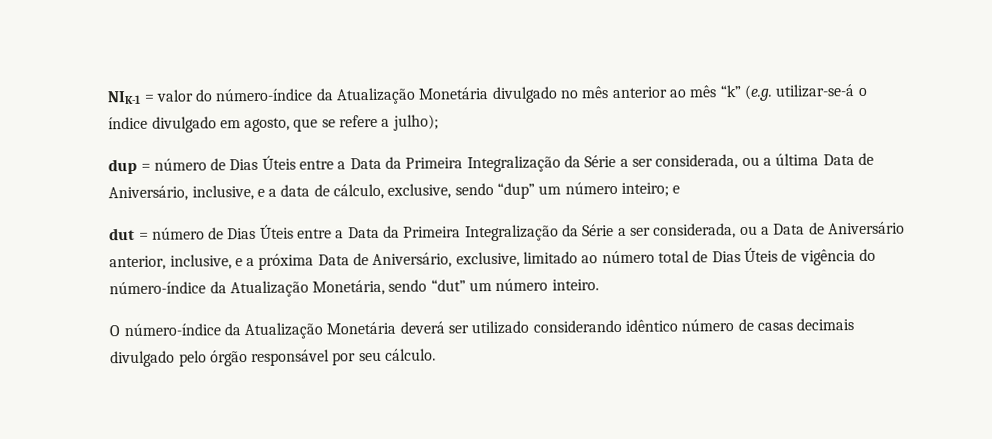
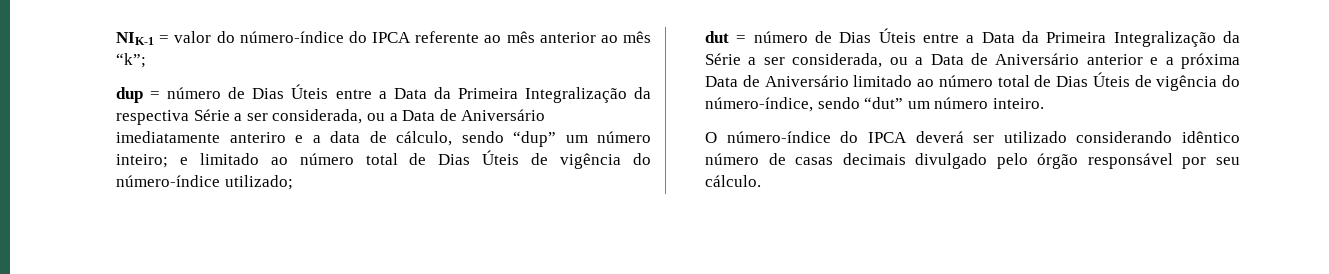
- NIK-1 = valor do número-índice da Atualização Monetária divulgado no mês anterior ao mês “k” (e.g. utilizar-se-á o índice divulgado em agosto, que se refere a julho);
+ NIK-1 = valor do número-índice do IPCA referente ao mês anterior ao mês “k”;
- dup = número de Dias Úteis entre a Data da Primeira Integralização da Série a ser considerada, ou a última Data de Aniversário, inclusive, e a data de cálculo, exclusive, sendo “dup” um número inteiro; e
+ dup = número de Dias Úteis entre a Data da Primeira Integralização da respectiva Série a ser considerada, ou a Data de Aniversário imediatamente anteriro e a data de cálculo, sendo “dup” um número inteiro; e limitado ao número total de Dias Úteis de vigência do número-índice utilizado;
- dut = número de Dias Úteis entre a Data da Primeira Integralização da Série a ser considerada, ou a Data de Aniversário anterior, inclusive, e a próxima Data de Aniversário, exclusive, limitado ao número total de Dias Úteis de vigência do número-índice da Atualização Monetária, sendo “dut” um número inteiro.
+ dut = número de Dias Úteis entre a Data da Primeira Integralização da Série a ser considerada, ou a Data de Aniversário anterior e a próxima Data de Aniversário limitado ao número total de Dias Úteis de vigência do número-índice, sendo “dut” um número inteiro.
- O número-índice da Atualização Monetária deverá ser utilizado considerando idêntico número de casas decimais divulgado pelo órgão responsável por seu cálculo.
+ O número-índice do IPCA deverá ser utilizado considerando idêntico número de casas decimais divulgado pelo órgão responsável por seu cálculo.

